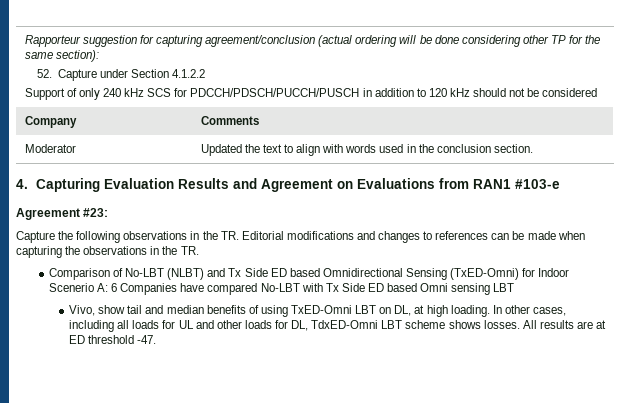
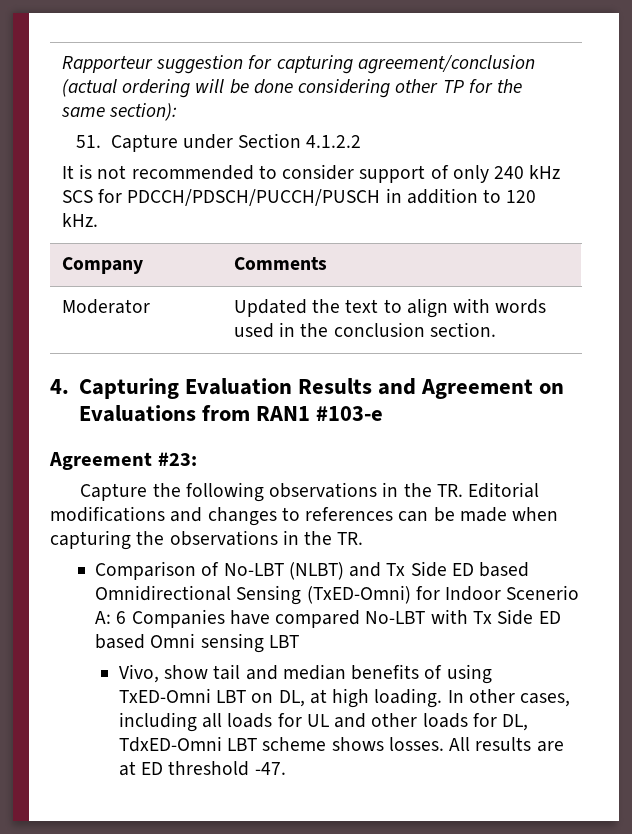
- 52. Capture under Section 4.1.2.2
+ 51. Capture under Section 4.1.2.2
- Support of only 240 kHz SCS for PDCCH/PDSCH/PUCCH/PUSCH in addition to 120 kHz should not be considered
+ It is not recommended to consider support of only 240 kHz SCS for PDCCH/PDSCH/PUCCH/PUSCH in addition to 120 kHz.

